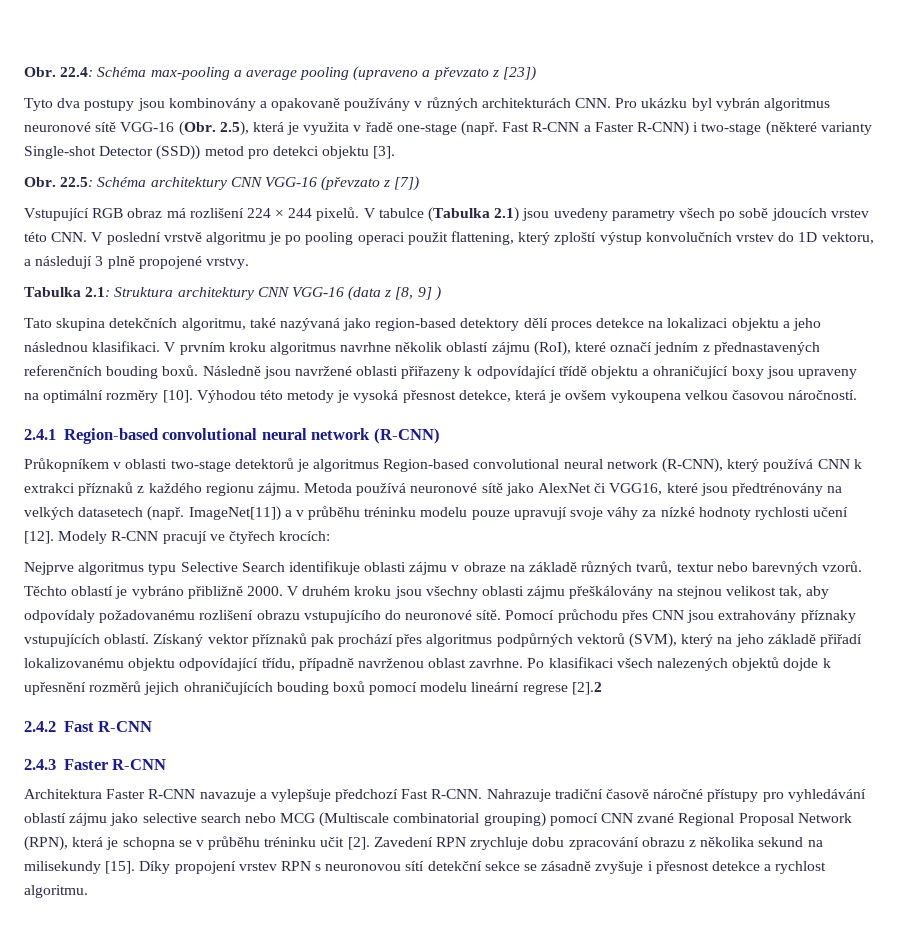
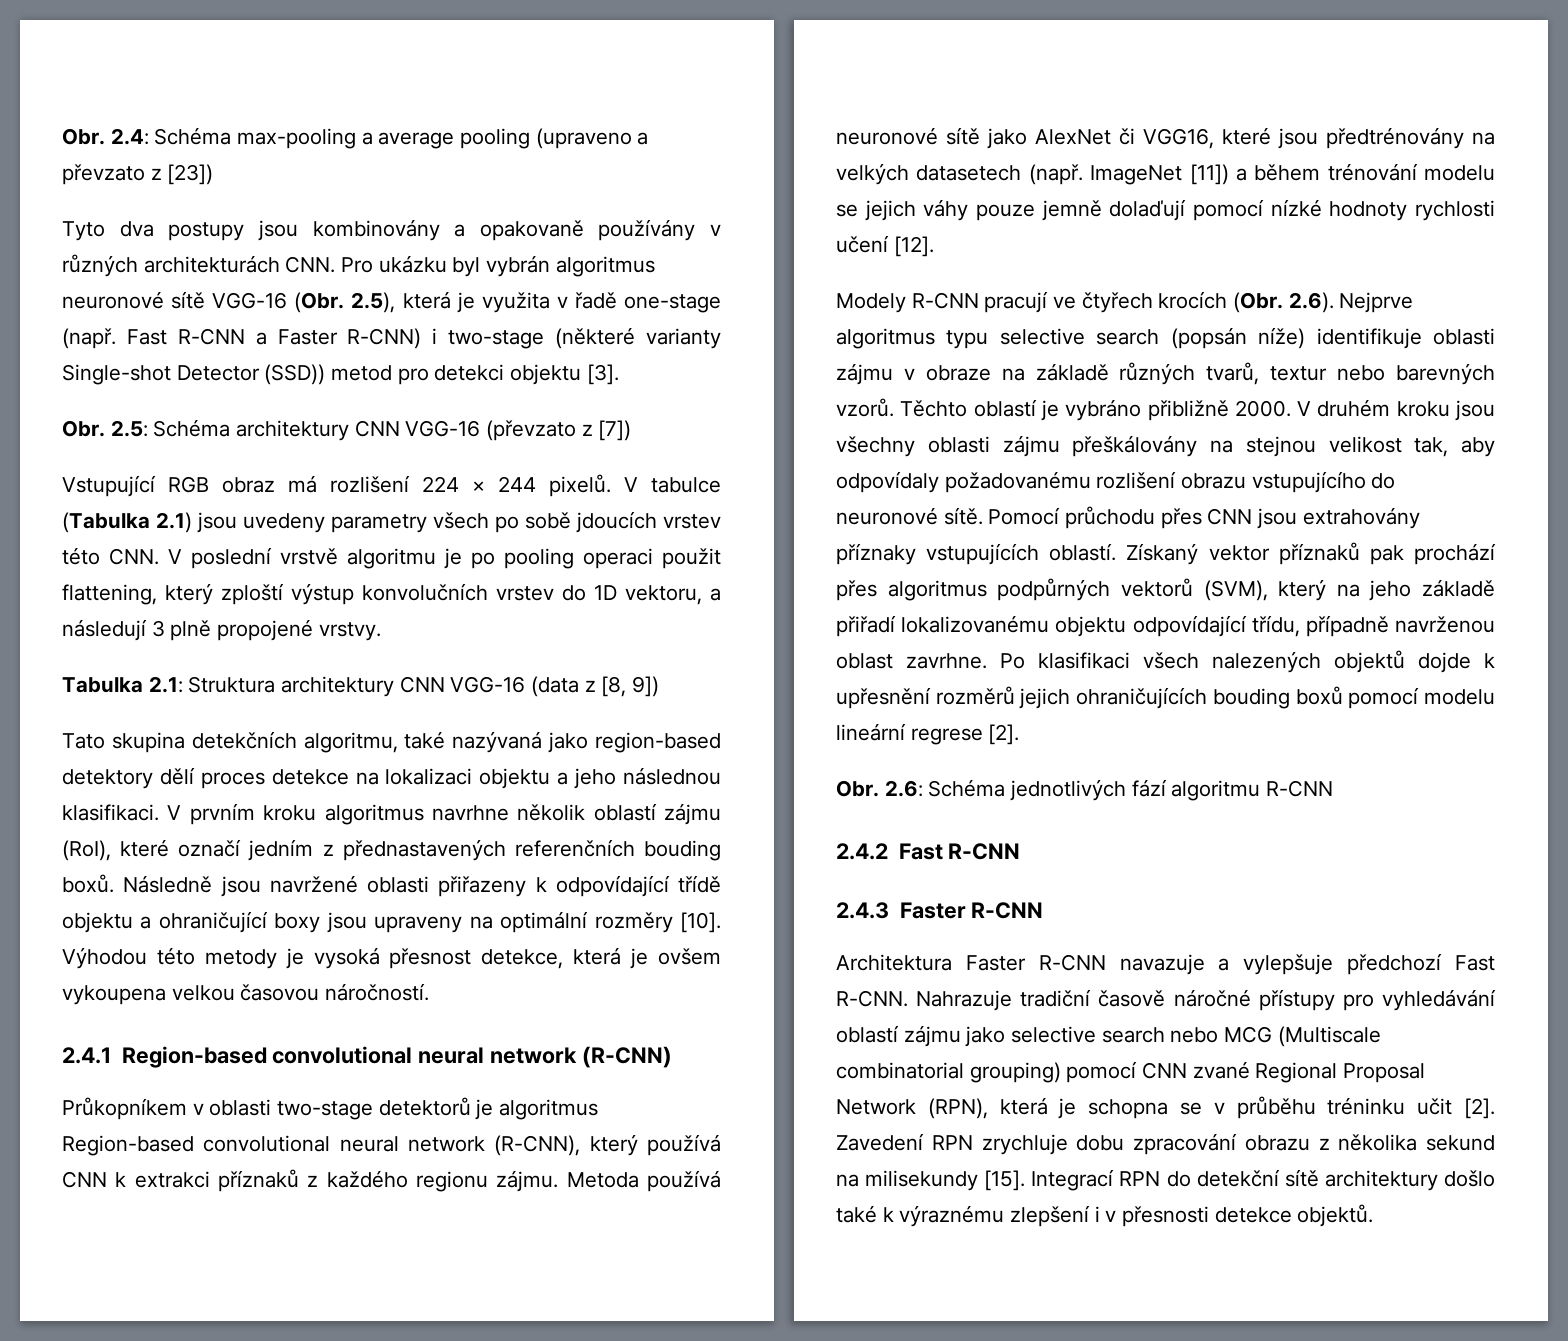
- Obr. 22.4: Schéma max-pooling a average pooling (upraveno a převzato z [23])
+ Obr. 2.4: Schéma max-pooling a average pooling (upraveno a převzato z [23])
- Obr. 22.5: Schéma architektury CNN VGG-16 (převzato z [7])
+ Obr. 2.5: Schéma architektury CNN VGG-16 (převzato z [7])
- Tabulka 2.1: Struktura architektury CNN VGG-16 (data z [8, 9] )
+ Tabulka 2.1: Struktura architektury CNN VGG-16 (data z [8, 9])
- ImageNet[11]) a v průběhu tréninku modelu pouze upravují svoje váhy za nízké hodnoty rychlosti učení [12]. Modely R-CNN pracují ve čtyřech krocích:
- Nejprve algoritmus typu Selective Search identifikuje oblasti zájmu v obraze na základě různých tvarů, textur nebo barevných vzorů.
+ ImageNet [11]) a během trénování modelu se jejich váhy pouze jemně dolaďují pomocí nízké hodnoty rychlosti učení [12].
+ Modely R-CNN pracují ve čtyřech krocích (Obr. 2.6). Nejprve algoritmus typu selective search (popsán níže) identifikuje oblasti zájmu v obraze na základě různých tvarů, textur nebo barevných vzorů.
- Po klasifikaci všech nalezených objektů dojde k upřesnění rozměrů jejich ohraničujících bouding boxů pomocí modelu lineární regrese [2].2
+ Po klasifikaci všech nalezených objektů dojde k upřesnění rozměrů jejich ohraničujících bouding boxů pomocí modelu lineární regrese [2].
+ Obr. 2.6: Schéma jednotlivých fází algoritmu R-CNN
- Díky propojení vrstev RPN s neuronovou sítí detekční sekce se zásadně zvyšuje i přesnost detekce a rychlost algoritmu.
+ Integrací RPN do detekční sítě architektury došlo také k výraznému zlepšení i v přesnosti detekce objektů.

